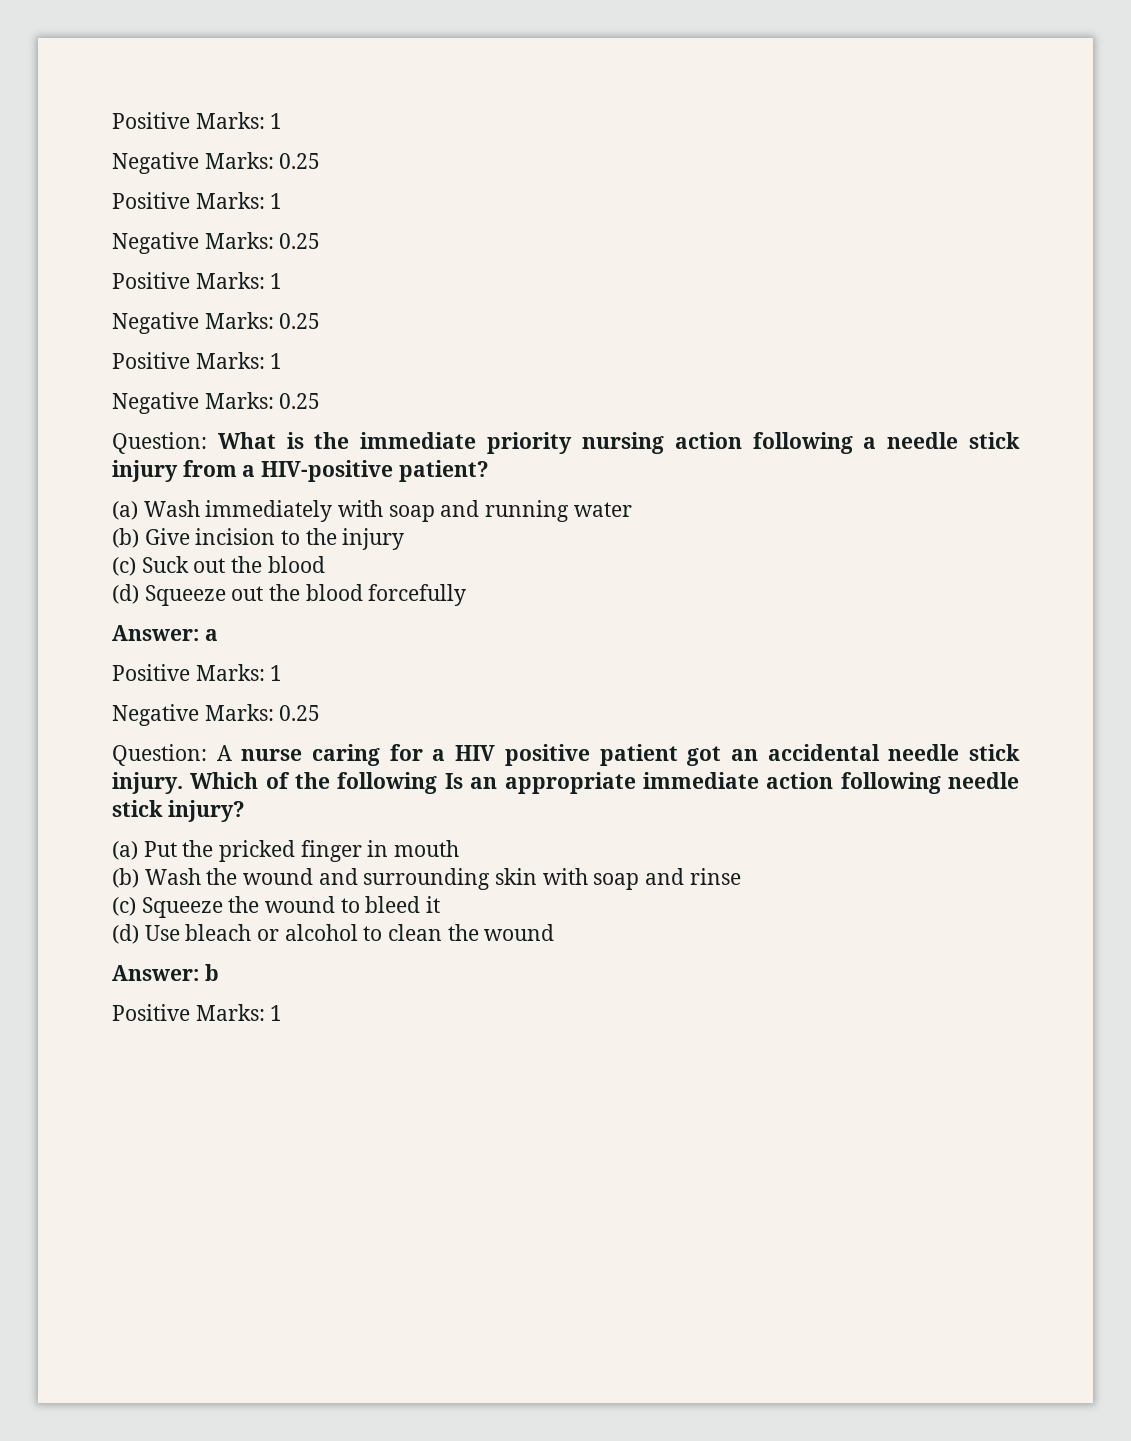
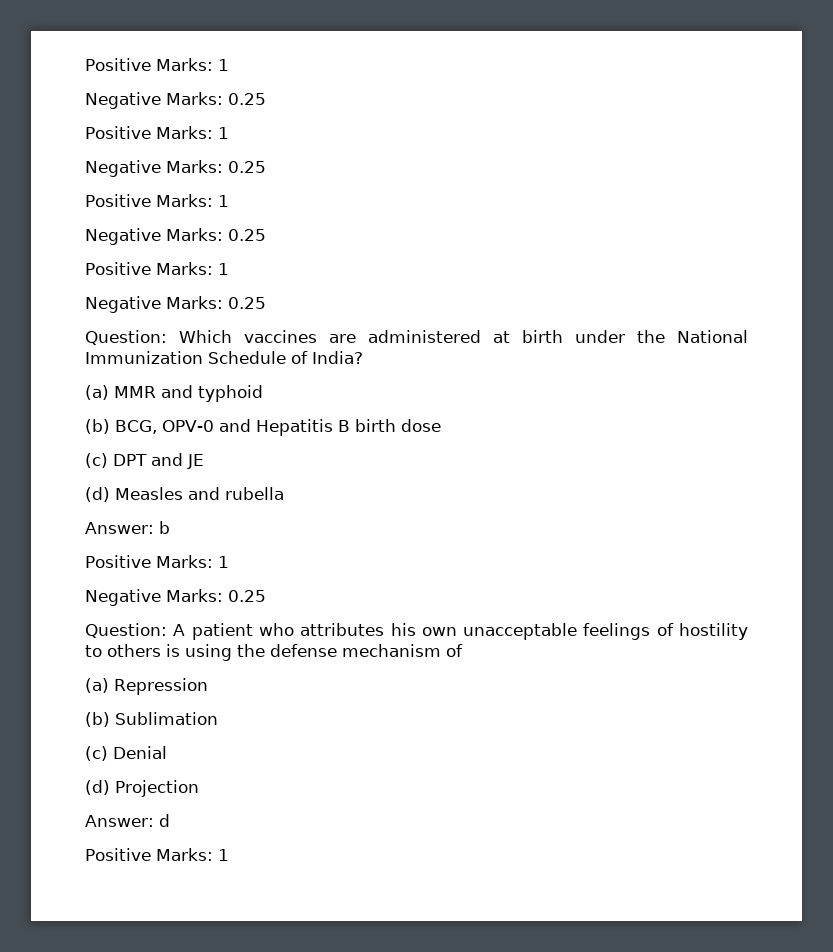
- Question: What is the immediate priority nursing action following a needle stick injury from a HIV-positive patient?
- (a) Wash immediately with soap and running water
- (b) Give incision to the injury
- (c) Suck out the blood
- (d) Squeeze out the blood forcefully
- Answer: a
+ Question: Which vaccines are administered at birth under the National Immunization Schedule of India?
+ (a) MMR and typhoid
+ (b) BCG, OPV-0 and Hepatitis B birth dose
+ (c) DPT and JE
+ (d) Measles and rubella
+ Answer: b
- Question: A nurse caring for a HIV positive patient got an accidental needle stick injury. Which of the following Is an appropriate immediate action following needle stick injury?
- (a) Put the pricked finger in mouth
- (b) Wash the wound and surrounding skin with soap and rinse
- (c) Squeeze the wound to bleed it
- (d) Use bleach or alcohol to clean the wound
- Answer: b
+ Question: A patient who attributes his own unacceptable feelings of hostility to others is using the defense mechanism of
+ (a) Repression
+ (b) Sublimation
+ (c) Denial
+ (d) Projection
+ Answer: d

